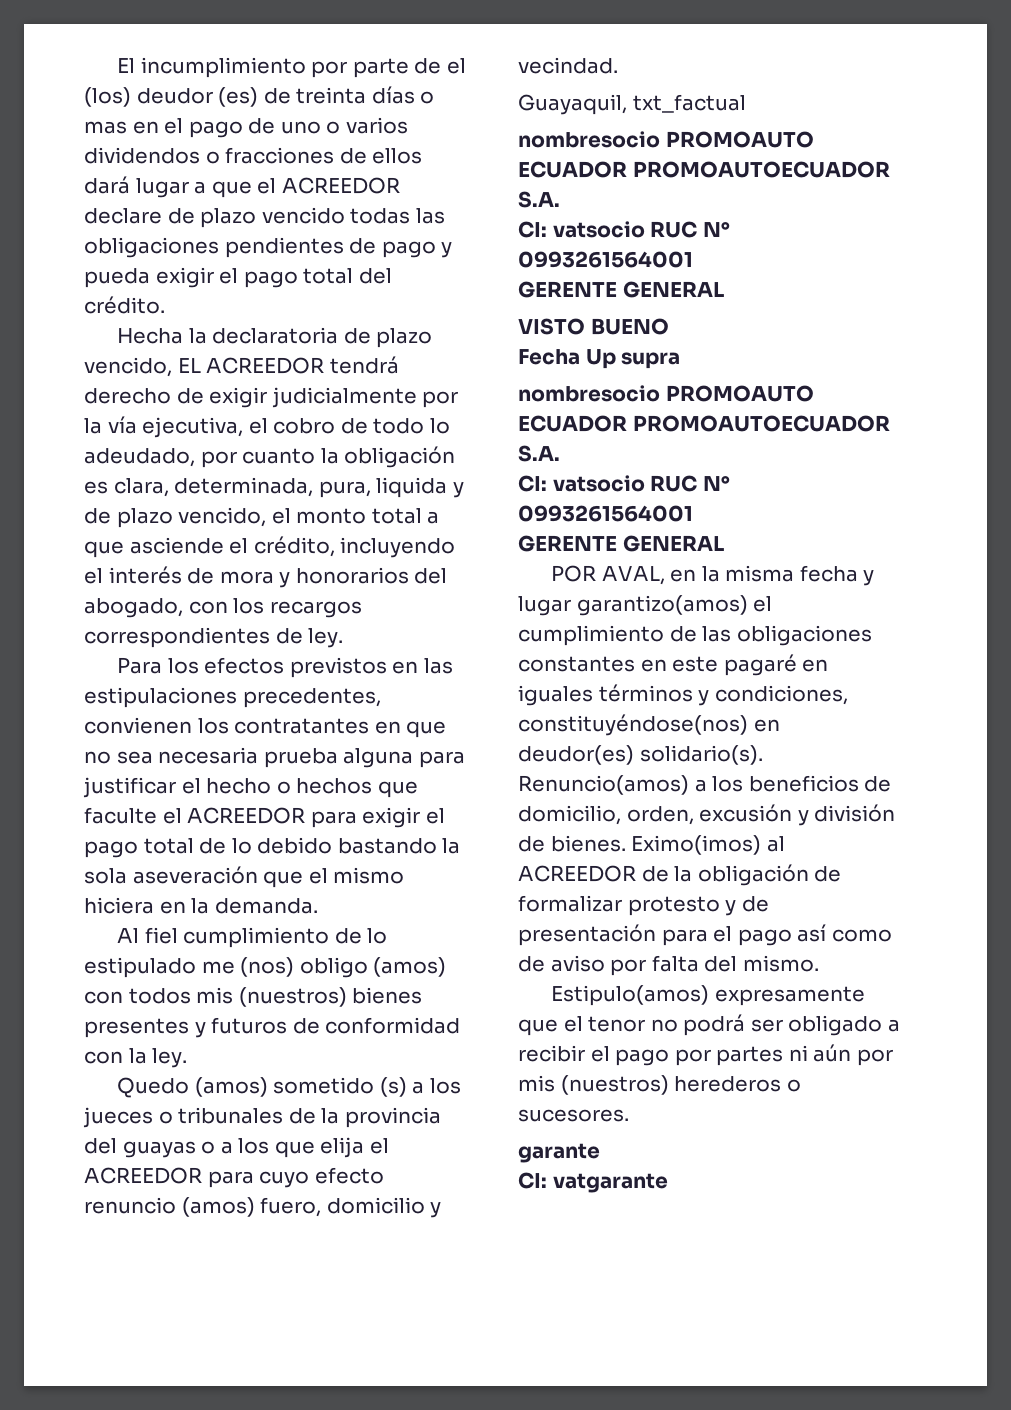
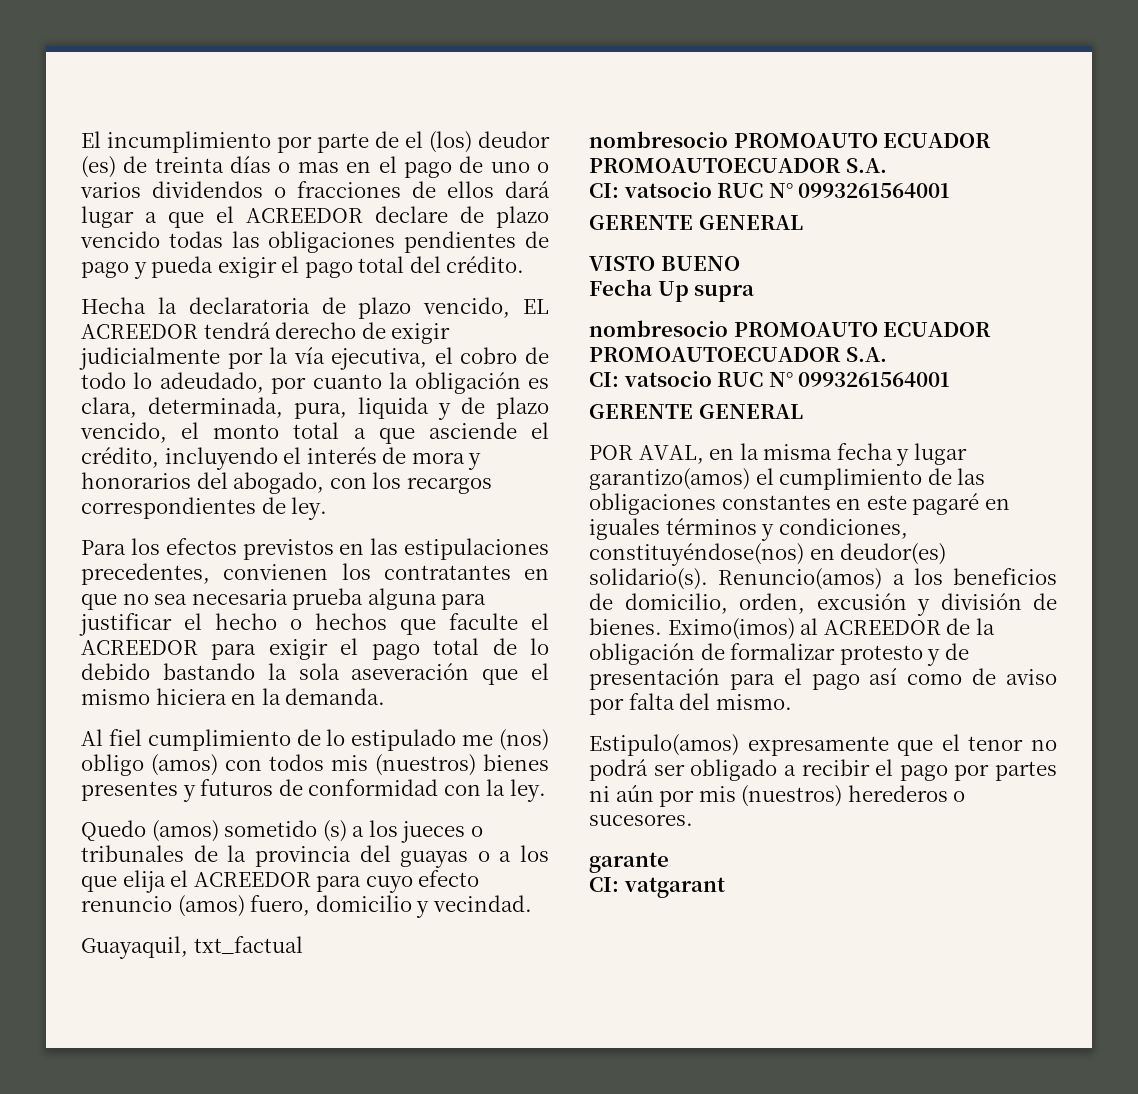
- CI: vatgarante
+ CI: vatgarant

